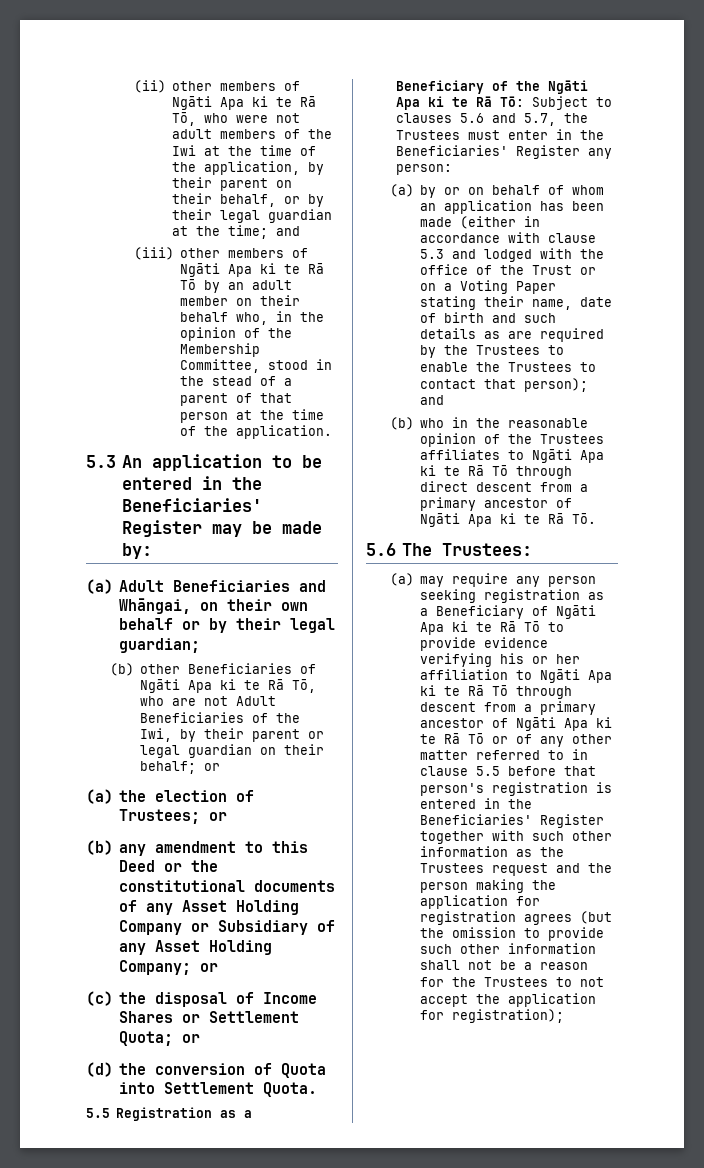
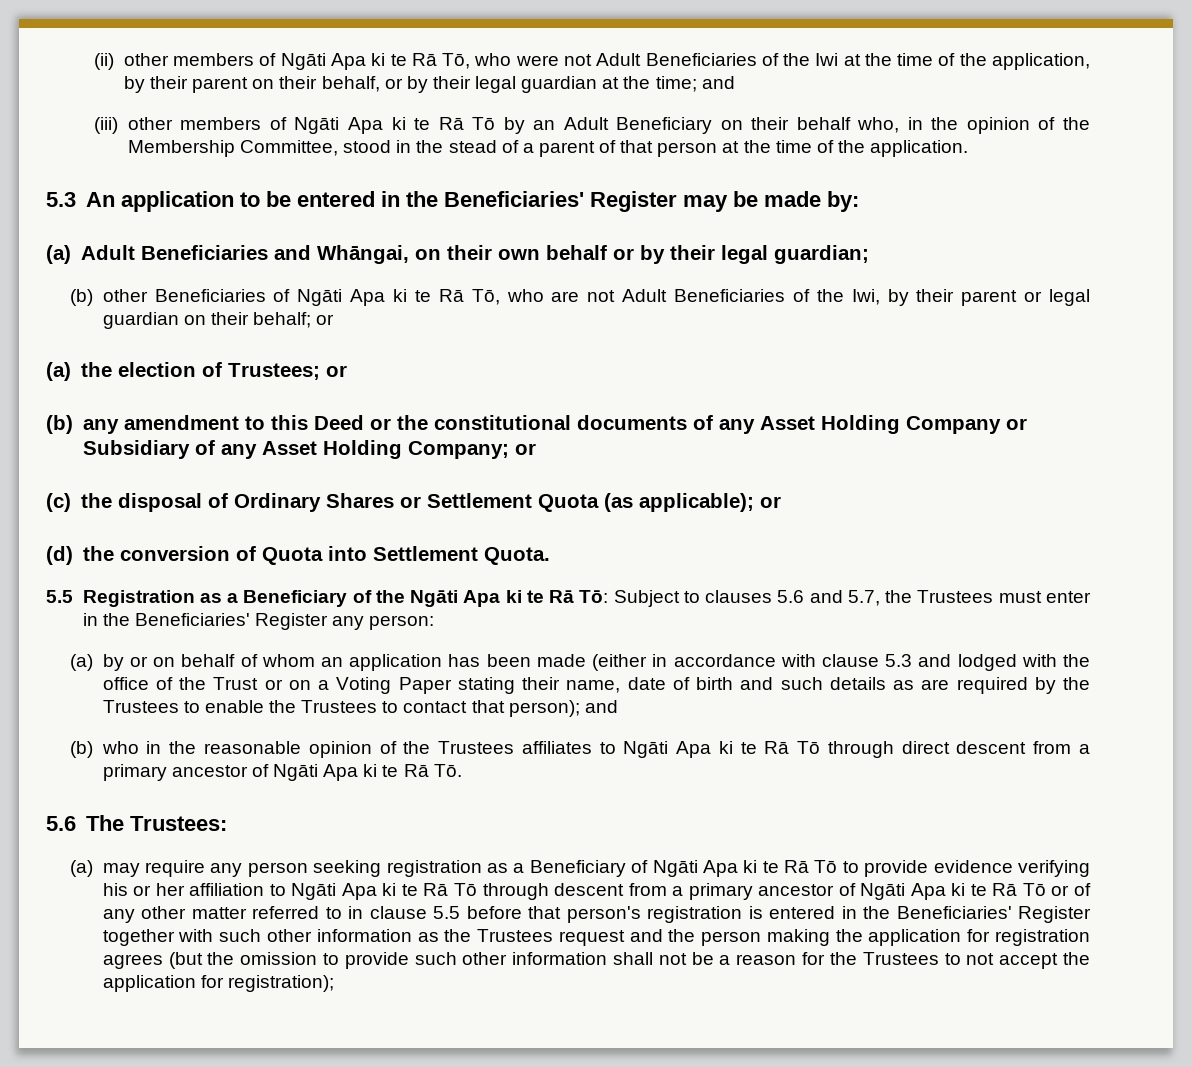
- (ii) other members of Ngāti Apa ki te Rā Tō, who were not adult members of the Iwi at the time of the application, by their parent on their behalf, or by their legal guardian at the time; and
+ (ii) other members of Ngāti Apa ki te Rā Tō, who were not Adult Beneficiaries of the Iwi at the time of the application, by their parent on their behalf, or by their legal guardian at the time; and
- (iii) other members of Ngāti Apa ki te Rā Tō by an adult member on their behalf who, in the opinion of the Membership Committee, stood in the stead of a parent of that person at the time of the application.
+ (iii) other members of Ngāti Apa ki te Rā Tō by an Adult Beneficiary on their behalf who, in the opinion of the Membership Committee, stood in the stead of a parent of that person at the time of the application.
- (c) the disposal of Income Shares or Settlement Quota; or
+ (c) the disposal of Ordinary Shares or Settlement Quota (as applicable); or

